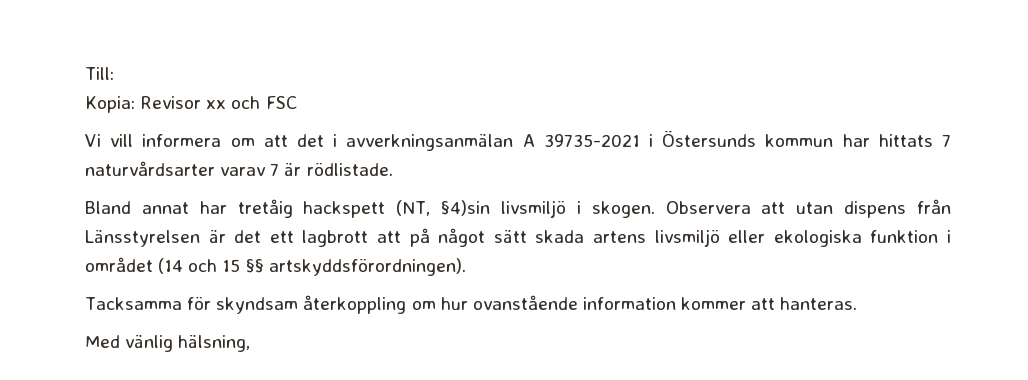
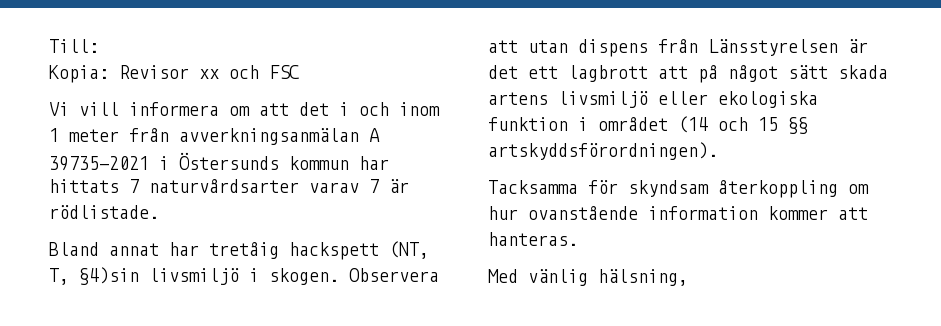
- Vi vill informera om att det i avverkningsanmälan A 39735-2021 i Östersunds kommun har hittats 7 naturvårdsarter varav 7 är rödlistade.
+ Vi vill informera om att det i och inom 1 meter från avverkningsanmälan A 39735-2021 i Östersunds kommun har hittats 7 naturvårdsarter varav 7 är rödlistade.
- Bland annat har tretåig hackspett (NT, §4)sin livsmiljö i skogen.
+ Bland annat har tretåig hackspett (NT, T, §4)sin livsmiljö i skogen.

